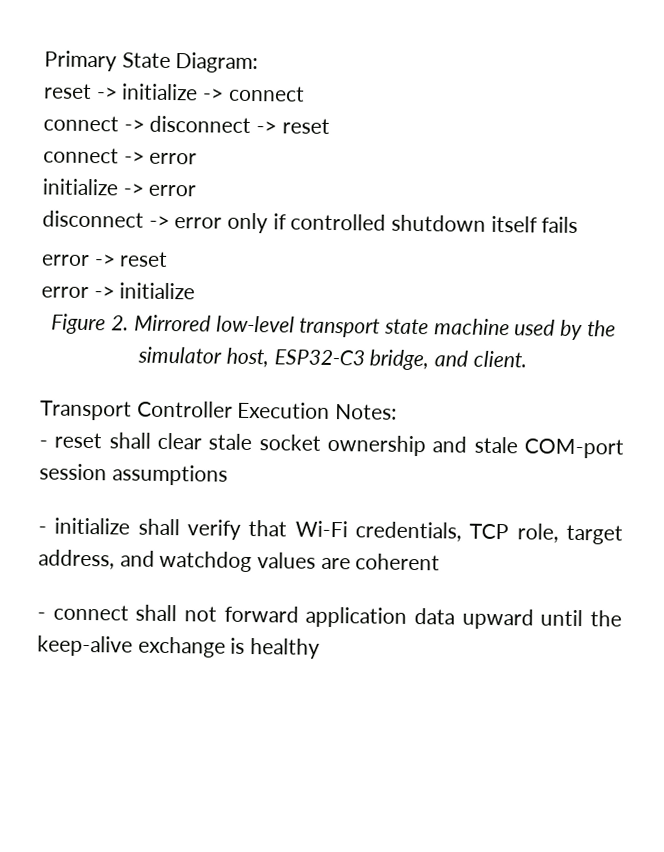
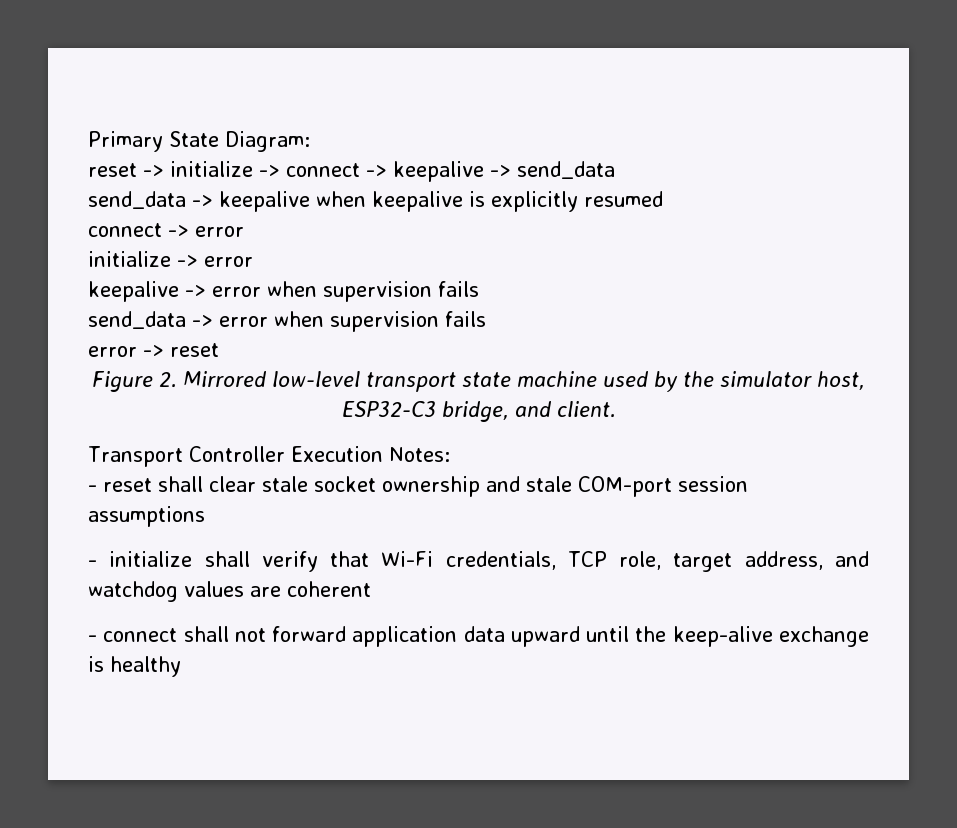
- reset -> initialize -> connect
- connect -> disconnect -> reset
+ reset -> initialize -> connect -> keepalive -> send_data
+ send_data -> keepalive when keepalive is explicitly resumed
- disconnect -> error only if controlled shutdown itself fails
+ keepalive -> error when supervision fails
+ send_data -> error when supervision fails
- error -> initialize

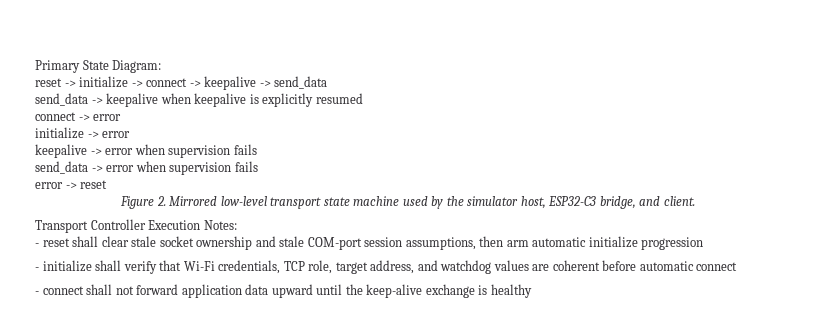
- - reset shall clear stale socket ownership and stale COM-port session assumptions
+ - reset shall clear stale socket ownership and stale COM-port session assumptions, then arm automatic initialize progression
- - initialize shall verify that Wi-Fi credentials, TCP role, target address, and watchdog values are coherent
+ - initialize shall verify that Wi-Fi credentials, TCP role, target address, and watchdog values are coherent before automatic connect

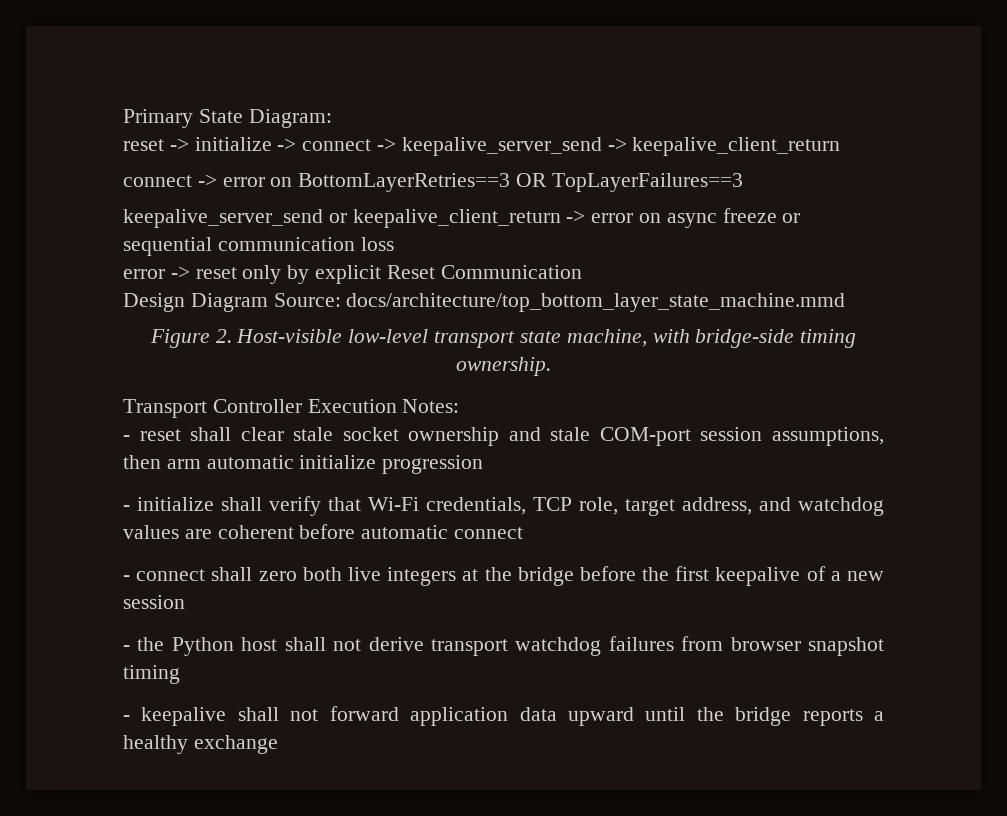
- reset -> initialize -> connect -> keepalive -> send_data
- send_data -> keepalive when keepalive is explicitly resumed
- connect -> error
- initialize -> error
- keepalive -> error when supervision fails
- send_data -> error when supervision fails
- error -> reset
+ reset -> initialize -> connect -> keepalive_server_send -> keepalive_client_return
+ connect -> error on BottomLayerRetries==3 OR TopLayerFailures==3
+ keepalive_server_send or keepalive_client_return -> error on async freeze or sequential communication loss
+ error -> reset only by explicit Reset Communication
+ Design Diagram Source: docs/architecture/top_bottom_layer_state_machine.mmd
- Figure 2. Mirrored low-level transport state machine used by the simulator host, ESP32-C3 bridge, and client.
+ Figure 2. Host-visible low-level transport state machine, with bridge-side timing ownership.
- - connect shall not forward application data upward until the keep-alive exchange is healthy
+ - connect shall zero both live integers at the bridge before the first keepalive of a new session
+ - the Python host shall not derive transport watchdog failures from browser snapshot timing
+ - keepalive shall not forward application data upward until the bridge reports a healthy exchange

